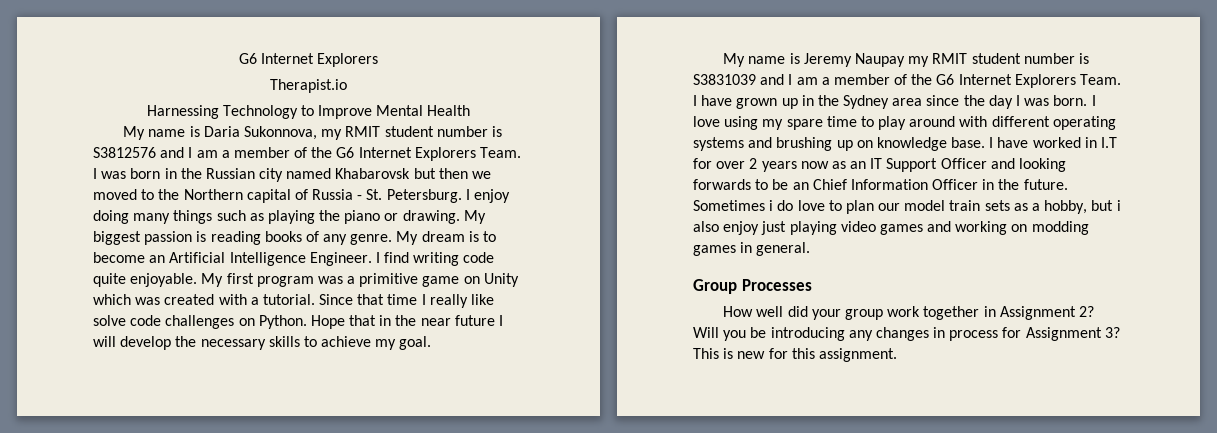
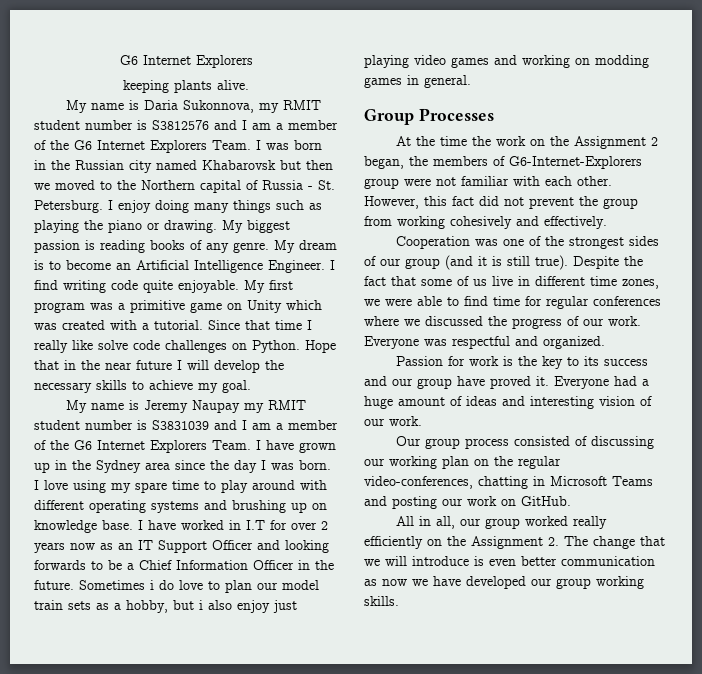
- Therapist.io
- Harnessing Technology to Improve Mental Health
+ keeping plants alive.
- I have worked in I.T for over 2 years now as an IT Support Officer and looking forwards to be an Chief Information Officer in the future.
+ I have worked in I.T for over 2 years now as an IT Support Officer and looking forwards to be a Chief Information Officer in the future.
- How well did your group work together in Assignment 2? Will you be introducing any changes in process for Assignment 3? This is new for this assignment.
+ At the time the work on the Assignment 2 began, the members of G6-Internet-Explorers group were not familiar with each other. However, this fact did not prevent the group from working cohesively and effectively.
+ Cooperation was one of the strongest sides of our group (and it is still true). Despite the fact that some of us live in different time zones, we were able to find time for regular conferences where we discussed the progress of our work. Everyone was respectful and organized.
+ Passion for work is the key to its success and our group have proved it. Everyone had a huge amount of ideas and interesting vision of our work.
+ Our group process consisted of discussing our working plan on the regular video-conferences, chatting in Microsoft Teams and posting our work on GitHub.
+ All in all, our group worked really efficiently on the Assignment 2. The change that we will introduce is even better communication as now we have developed our group working skills.

